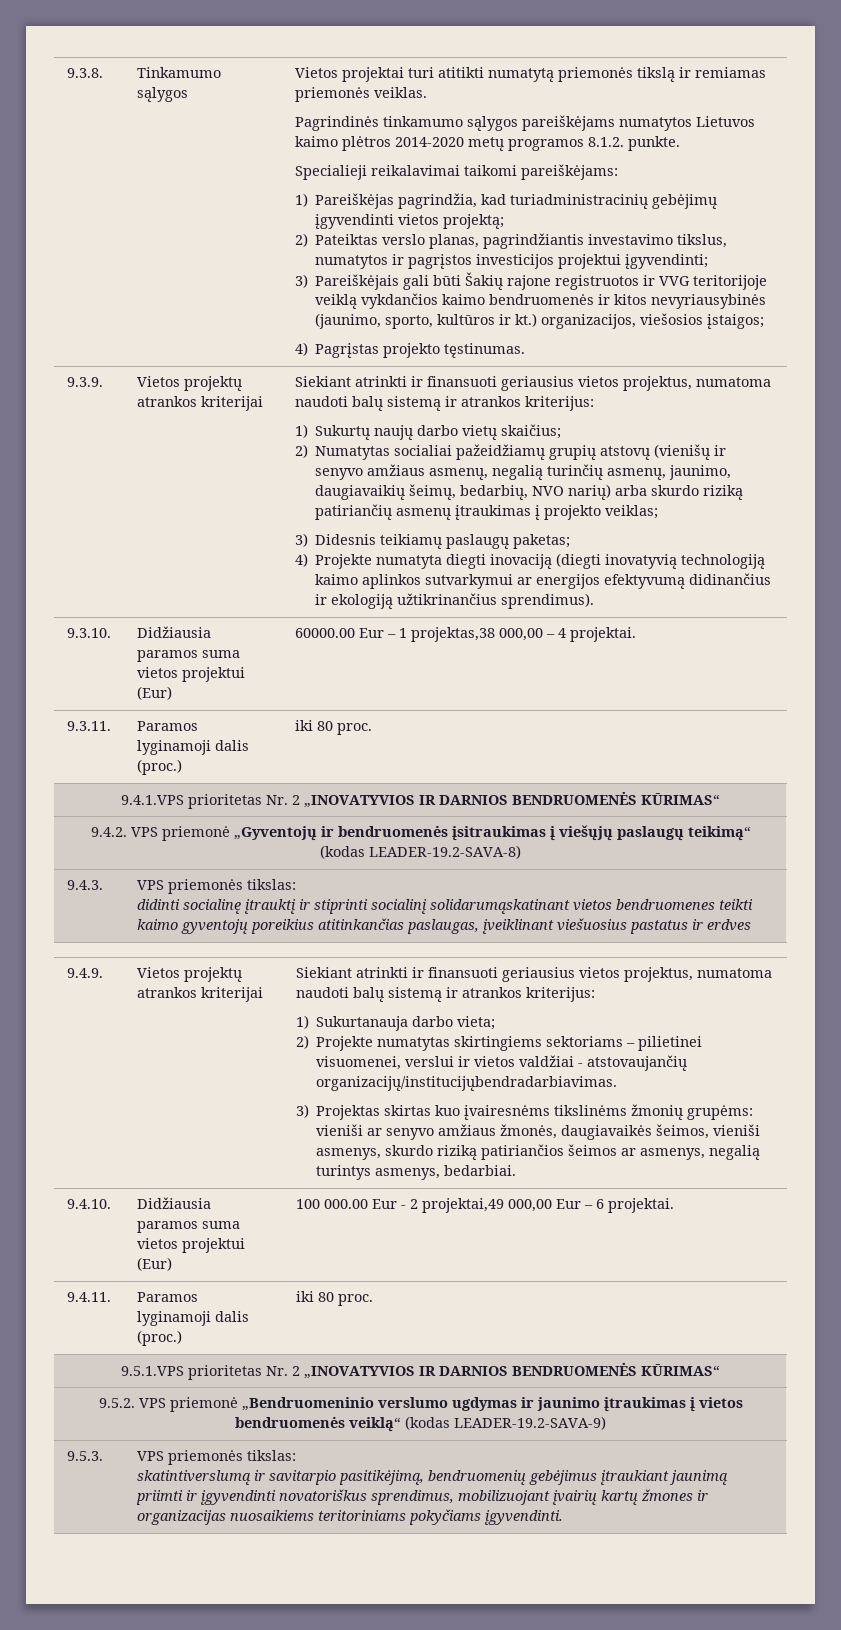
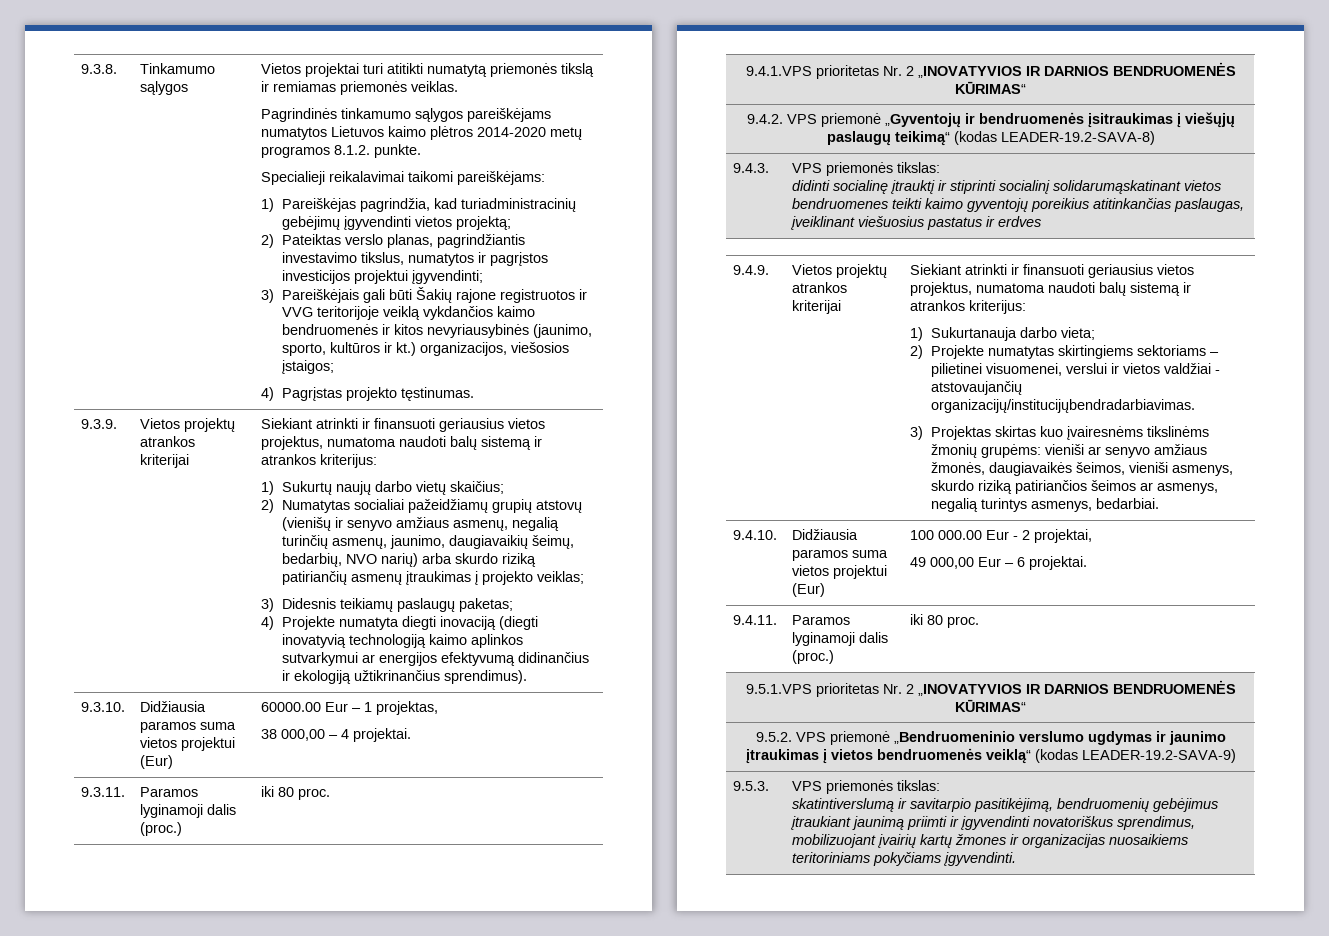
- 9.3.10. | Didžiausia paramos suma vietos projektui (Eur) | 60000.00 Eur – 1 projektas,38 000,00 – 4 projektai.
+ 9.3.10. | Didžiausia paramos suma vietos projektui (Eur) | 60000.00 Eur – 1 projektas,
+ 38 000,00 – 4 projektai.
- 9.4.10. | Didžiausia paramos suma vietos projektui (Eur) | 100 000.00 Eur - 2 projektai,49 000,00 Eur – 6 projektai.
+ 9.4.10. | Didžiausia paramos suma vietos projektui (Eur) | 100 000.00 Eur - 2 projektai,
+ 49 000,00 Eur – 6 projektai.

